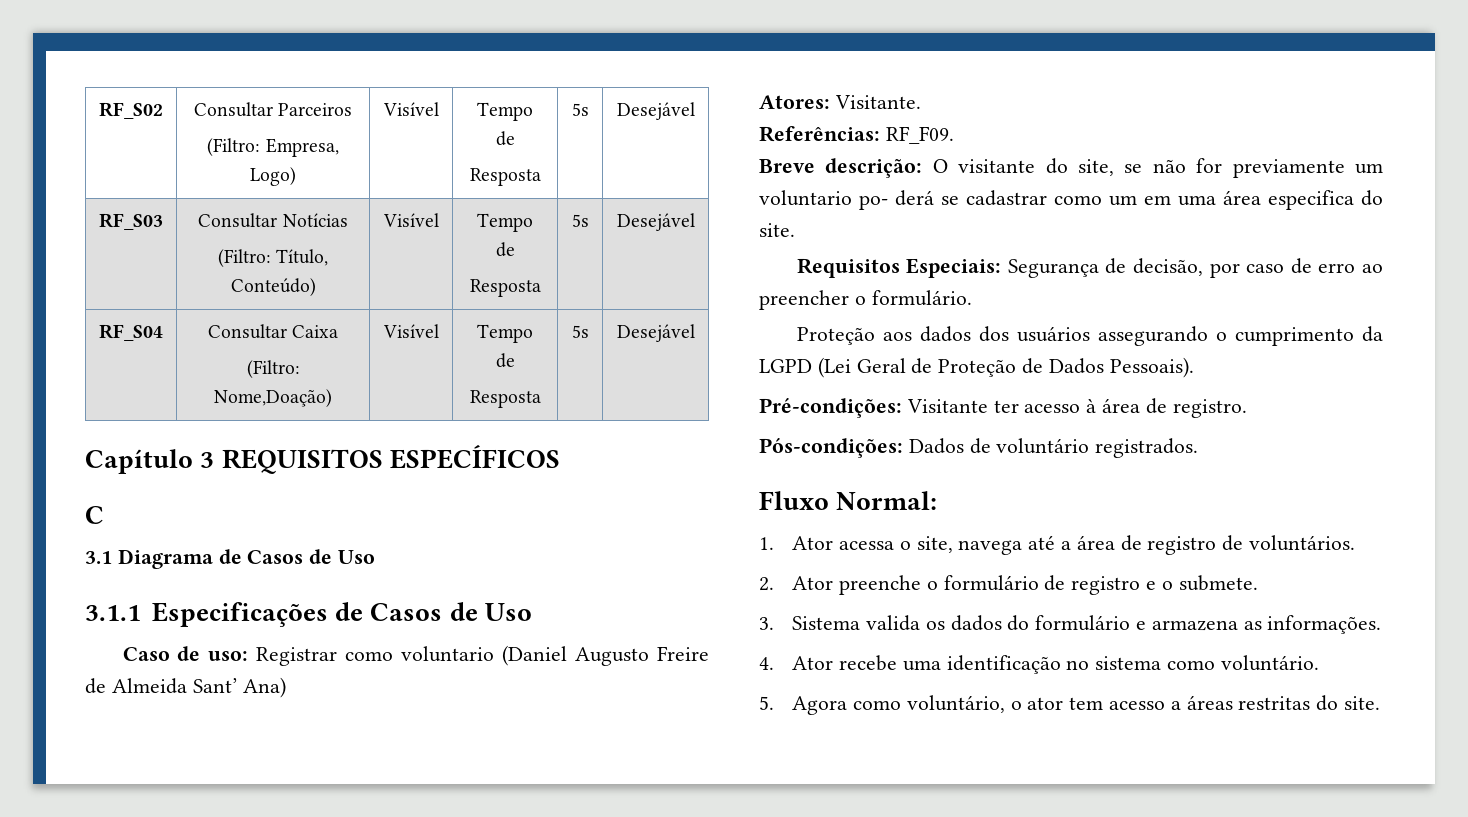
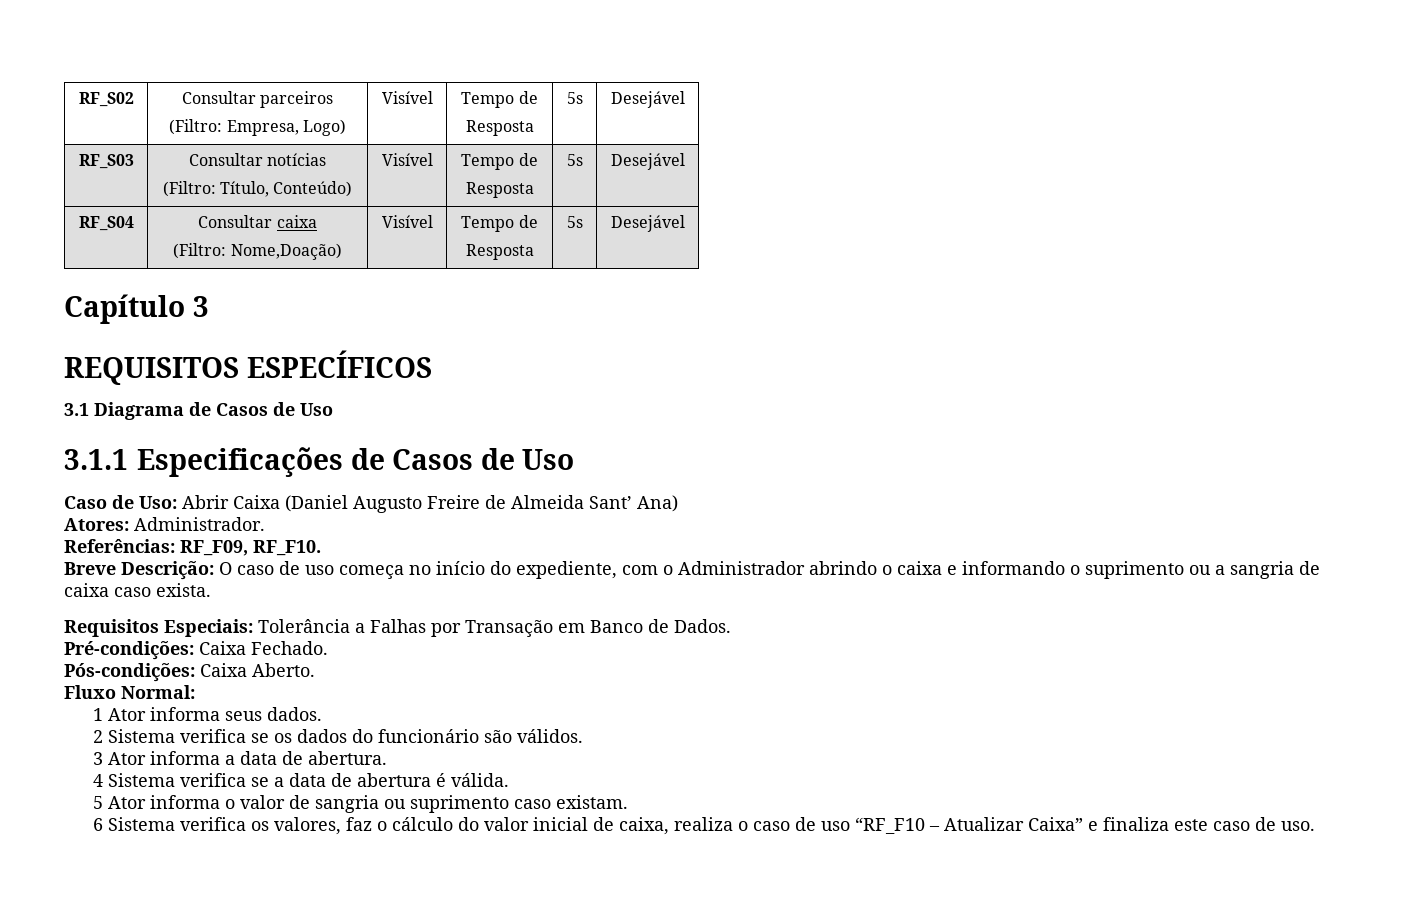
- RF_S02 | Consultar Parceiros
+ RF_S02 | Consultar parceiros
- RF_S03 | Consultar Notícias
+ RF_S03 | Consultar notícias
- RF_S04 | Consultar Caixa
+ RF_S04 | Consultar caixa
- Capítulo 3 REQUISITOS ESPECÍFICOS
+ Capítulo 3
+ REQUISITOS ESPECÍFICOS
- C
- Caso de uso: Registrar como voluntario (Daniel Augusto Freire de Almeida Sant’ Ana)
+ Caso de Uso: Abrir Caixa (Daniel Augusto Freire de Almeida Sant’ Ana)
- Atores: Visitante.
+ Atores: Administrador.
- Referências: RF_F09.
+ Referências: RF_F09, RF_F10.
- Breve descrição: O visitante do site, se não for previamente um voluntario po- derá se cadastrar como um em uma área especifica do site.
- Requisitos Especiais: Segurança de decisão, por caso de erro ao preencher o formulário.
- Proteção aos dados dos usuários assegurando o cumprimento da LGPD (Lei Geral de Proteção de Dados Pessoais).
- Pré-condições: Visitante ter acesso à área de registro.
- Pós-condições: Dados de voluntário registrados.
+ Breve Descrição: O caso de uso começa no início do expediente, com o Administrador abrindo o caixa e informando o suprimento ou a sangria de caixa caso exista.
+ Requisitos Especiais: Tolerância a Falhas por Transação em Banco de Dados.
+ Pré-condições: Caixa Fechado.
+ Pós-condições: Caixa Aberto.
  Fluxo Normal:
- 1. Ator acessa o site, navega até a área de registro de voluntários.
- 2. Ator preenche o formulário de registro e o submete.
- 3. Sistema valida os dados do formulário e armazena as informações.
- 4. Ator recebe uma identificação no sistema como voluntário.
- 5. Agora como voluntário, o ator tem acesso a áreas restritas do site.
+ 1 Ator informa seus dados.
+ 2 Sistema verifica se os dados do funcionário são válidos.
+ 3 Ator informa a data de abertura.
+ 4 Sistema verifica se a data de abertura é válida.
+ 5 Ator informa o valor de sangria ou suprimento caso existam.
+ 6 Sistema verifica os valores, faz o cálculo do valor inicial de caixa, realiza o caso de uso “RF_F10 – Atualizar Caixa” e finaliza este caso de uso.

